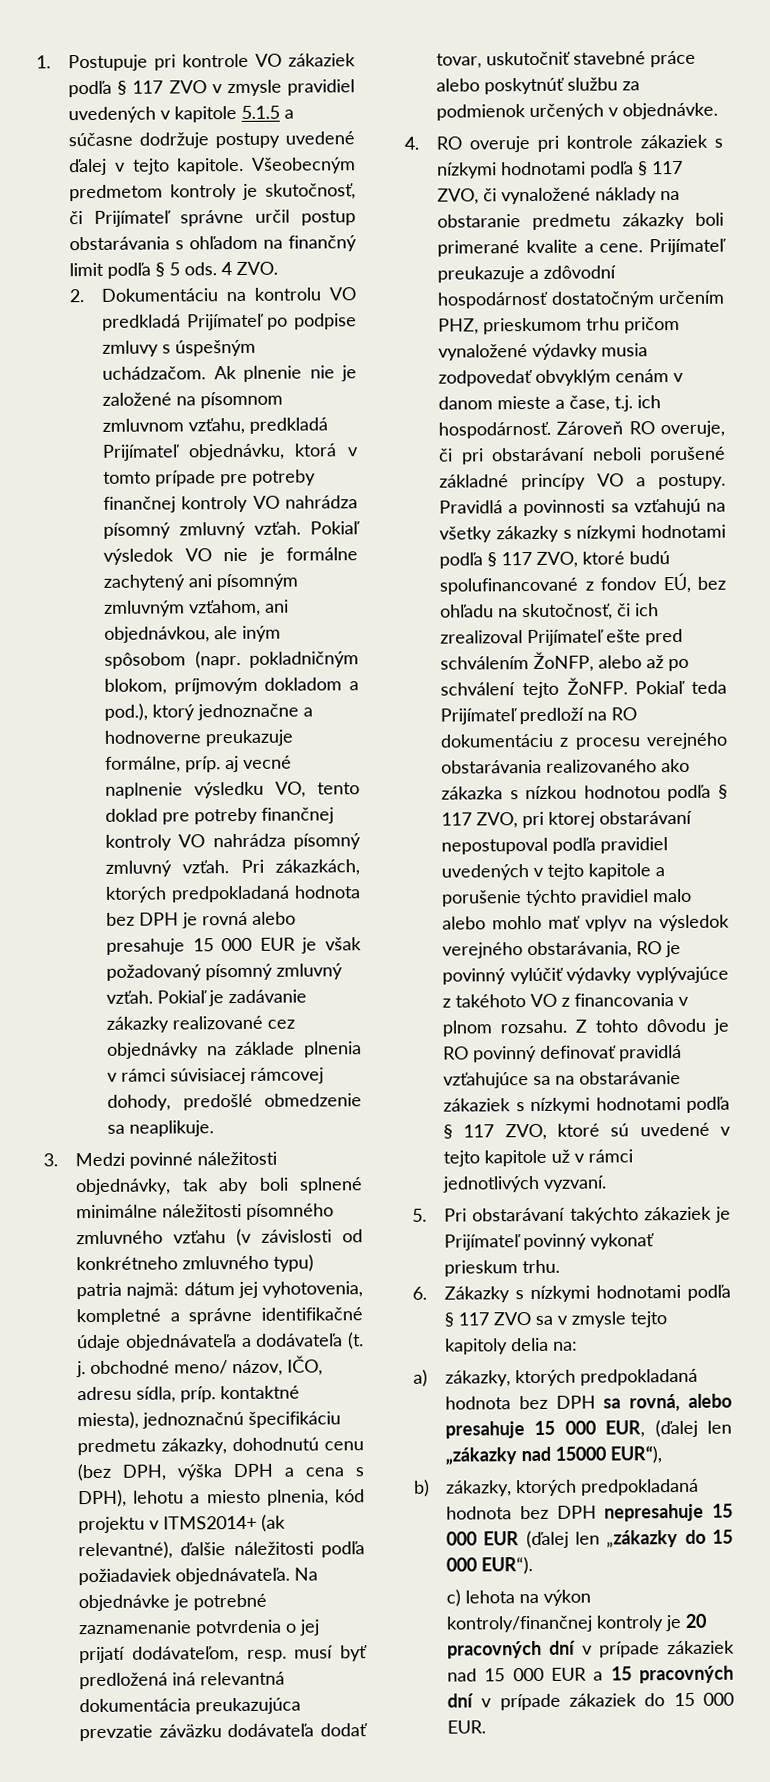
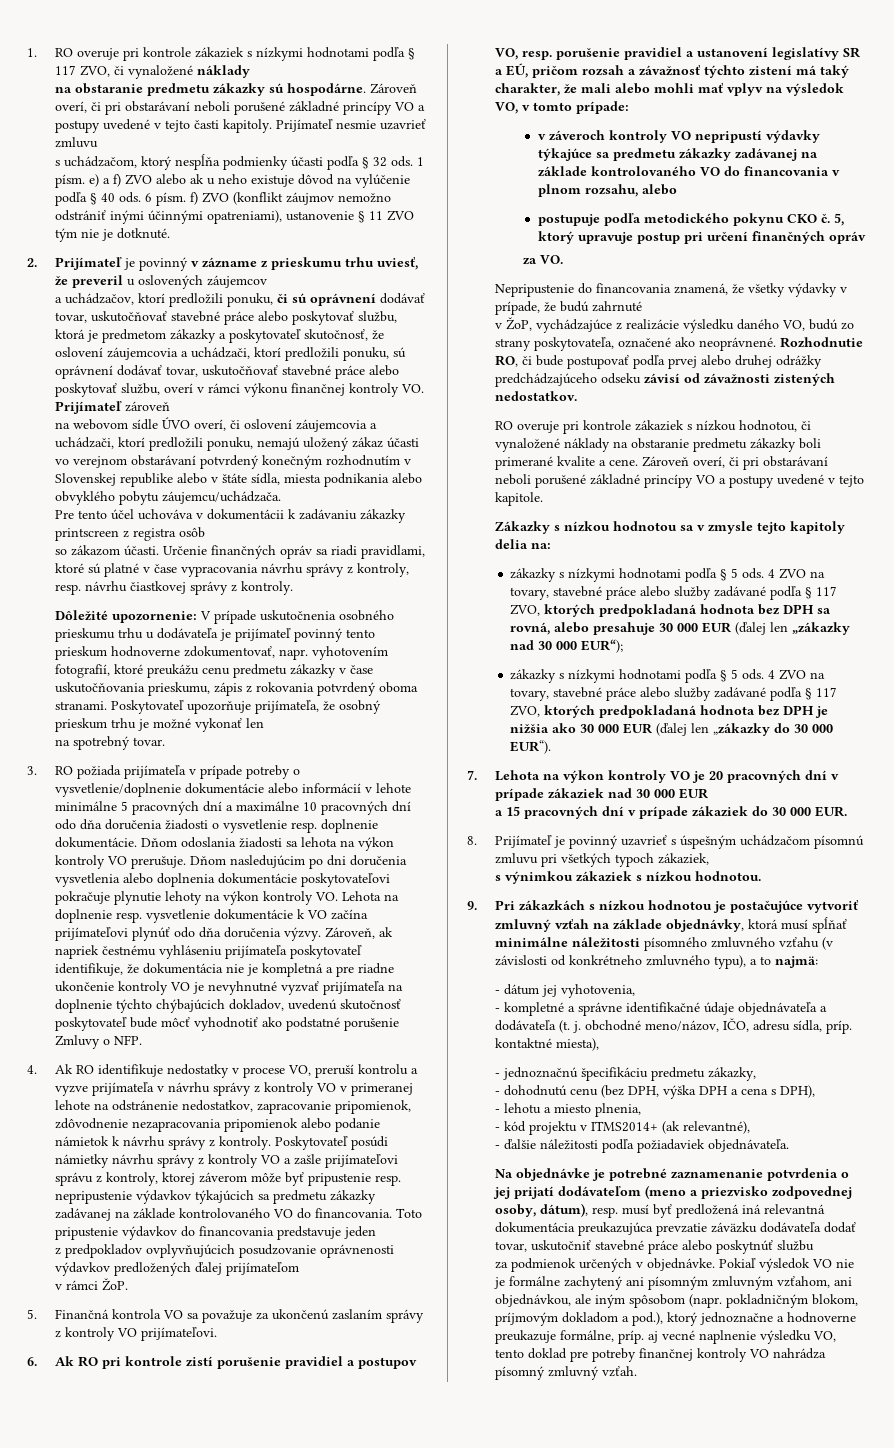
- 1. Postupuje pri kontrole VO zákaziek podľa § 117 ZVO v zmysle pravidiel uvedených v kapitole 5.1.5 a súčasne dodržuje postupy uvedené ďalej v tejto kapitole. Všeobecným predmetom kontroly je skutočnosť, či Prijímateľ správne určil postup obstarávania s ohľadom na finančný limit podľa § 5 ods. 4 ZVO.
- 2. Dokumentáciu na kontrolu VO predkladá Prijímateľ po podpise zmluvy s úspešným uchádzačom. Ak plnenie nie je založené na písomnom zmluvnom vzťahu, predkladá Prijímateľ objednávku, ktorá v tomto prípade pre potreby finančnej kontroly VO nahrádza písomný zmluvný vzťah.
+ 1. RO overuje pri kontrole zákaziek s nízkymi hodnotami podľa § 117 ZVO, či vynaložené náklady
+ na obstaranie predmetu zákazky sú hospodárne. Zároveň overí, či pri obstarávaní neboli porušené základné princípy VO a postupy uvedené v tejto časti kapitoly. Prijímateľ nesmie uzavrieť zmluvu
+ s uchádzačom, ktorý nespĺňa podmienky účasti podľa § 32 ods. 1 písm. e) a f) ZVO alebo ak u neho existuje dôvod na vylúčenie podľa § 40 ods. 6 písm. f) ZVO (konflikt záujmov nemožno odstrániť inými účinnými opatreniami), ustanovenie § 11 ZVO tým nie je dotknuté.
+ 2. Prijímateľ je povinný v zázname z prieskumu trhu uviesť, že preveril u oslovených záujemcov
+ a uchádzačov, ktorí predložili ponuku, či sú oprávnení dodávať tovar, uskutočňovať stavebné práce alebo poskytovať službu, ktorá je predmetom zákazky a poskytovateľ skutočnosť, že oslovení záujemcovia a uchádzači, ktorí predložili ponuku, sú oprávnení dodávať tovar, uskutočňovať stavebné práce alebo poskytovať službu, overí v rámci výkonu finančnej kontroly VO. Prijímateľ zároveň
+ na webovom sídle ÚVO overí, či oslovení záujemcovia a uchádzači, ktorí predložili ponuku, nemajú uložený zákaz účasti vo verejnom obstarávaní potvrdený konečným rozhodnutím v Slovenskej republike alebo v štáte sídla, miesta podnikania alebo obvyklého pobytu záujemcu/uchádzača.
+ Pre tento účel uchováva v dokumentácii k zadávaniu zákazky printscreen z registra osôb
+ so zákazom účasti. Určenie finančných opráv sa riadi pravidlami, ktoré sú platné v čase vypracovania návrhu správy z kontroly, resp. návrhu čiastkovej správy z kontroly.
+ Dôležité upozornenie: V prípade uskutočnenia osobného prieskumu trhu u dodávateľa je prijímateľ povinný tento prieskum hodnoverne zdokumentovať, napr. vyhotovením fotografií, ktoré preukážu cenu predmetu zákazky v čase uskutočňovania prieskumu, zápis z rokovania potvrdený oboma stranami. Poskytovateľ upozorňuje prijímateľa, že osobný prieskum trhu je možné vykonať len
+ na spotrebný tovar.
+ 3. RO požiada prijímateľa v prípade potreby o vysvetlenie/doplnenie dokumentácie alebo informácií v lehote minimálne 5 pracovných dní a maximálne 10 pracovných dní odo dňa doručenia žiadosti o vysvetlenie resp. doplnenie dokumentácie. Dňom odoslania žiadosti sa lehota na výkon kontroly VO prerušuje. Dňom nasledujúcim po dni doručenia vysvetlenia alebo doplnenia dokumentácie poskytovateľovi pokračuje plynutie lehoty na výkon kontroly VO. Lehota na doplnenie resp. vysvetlenie dokumentácie k VO začína prijímateľovi plynúť odo dňa doručenia výzvy. Zároveň, ak napriek čestnému vyhláseniu prijímateľa poskytovateľ identifikuje, že dokumentácia nie je kompletná a pre riadne ukončenie kontroly VO je nevyhnutné vyzvať prijímateľa na doplnenie týchto chýbajúcich dokladov, uvedenú skutočnosť poskytovateľ bude môcť vyhodnotiť ako podstatné porušenie Zmluvy o NFP.
+ 4. Ak RO identifikuje nedostatky v procese VO, preruší kontrolu a vyzve prijímateľa v návrhu správy z kontroly VO v primeranej lehote na odstránenie nedostatkov, zapracovanie pripomienok, zdôvodnenie nezapracovania pripomienok alebo podanie námietok k návrhu správy z kontroly. Poskytovateľ posúdi námietky návrhu správy z kontroly VO a zašle prijímateľovi správu z kontroly, ktorej záverom môže byť pripustenie resp. nepripustenie výdavkov týkajúcich sa predmetu zákazky zadávanej na základe kontrolovaného VO do financovania. Toto pripustenie výdavkov do financovania predstavuje jeden
+ z predpokladov ovplyvňujúcich posudzovanie oprávnenosti výdavkov predložených ďalej prijímateľom
+ v rámci ŽoP.
+ 5. Finančná kontrola VO sa považuje za ukončenú zaslaním správy z kontroly VO prijímateľovi.
+ 6. Ak RO pri kontrole zistí porušenie pravidiel a postupov VO, resp. porušenie pravidiel a ustanovení legislatívy SR a EÚ, pričom rozsah a závažnosť týchto zistení má taký charakter, že mali alebo mohli mať vplyv na výsledok VO, v tomto prípade:
+ v záveroch kontroly VO nepripustí výdavky týkajúce sa predmetu zákazky zadávanej na základe kontrolovaného VO do financovania v plnom rozsahu, alebo
+ postupuje podľa metodického pokynu CKO č. 5, ktorý upravuje postup pri určení finančných opráv
+ za VO.
+ Nepripustenie do financovania znamená, že všetky výdavky v prípade, že budú zahrnuté
+ v ŽoP, vychádzajúce z realizácie výsledku daného VO, budú zo strany poskytovateľa, označené ako neoprávnené. Rozhodnutie RO, či bude postupovať podľa prvej alebo druhej odrážky predchádzajúceho odseku závisí od závažnosti zistených nedostatkov.
+ RO overuje pri kontrole zákaziek s nízkou hodnotou, či vynaložené náklady na obstaranie predmetu zákazky boli primerané kvalite a cene. Zároveň overí, či pri obstarávaní neboli porušené základné princípy VO a postupy uvedené v tejto kapitole.
+ Zákazky s nízkou hodnotou sa v zmysle tejto kapitoly delia na:
+ zákazky s nízkymi hodnotami podľa § 5 ods. 4 ZVO na tovary, stavebné práce alebo služby zadávané podľa § 117 ZVO, ktorých predpokladaná hodnota bez DPH sa rovná, alebo presahuje 30 000 EUR (ďalej len „zákazky nad 30 000 EUR“);
+ zákazky s nízkymi hodnotami podľa § 5 ods. 4 ZVO na tovary, stavebné práce alebo služby zadávané podľa § 117 ZVO, ktorých predpokladaná hodnota bez DPH je nižšia ako 30 000 EUR (ďalej len „zákazky do 30 000 EUR“).
+ 7. Lehota na výkon kontroly VO je 20 pracovných dní v prípade zákaziek nad 30 000 EUR
+ a 15 pracovných dní v prípade zákaziek do 30 000 EUR.
+ 8. Prijímateľ je povinný uzavrieť s úspešným uchádzačom písomnú zmluvu pri všetkých typoch zákaziek,
+ s výnimkou zákaziek s nízkou hodnotou.
+ 9. Pri zákazkách s nízkou hodnotou je postačujúce vytvoriť zmluvný vzťah na základe objednávky, ktorá musí spĺňať minimálne náležitosti písomného zmluvného vzťahu (v závislosti od konkrétneho zmluvného typu), a to najmä:
+ - dátum jej vyhotovenia,
+ - kompletné a správne identifikačné údaje objednávateľa a dodávateľa (t. j. obchodné meno/názov, IČO, adresu sídla, príp. kontaktné miesta),
+ - jednoznačnú špecifikáciu predmetu zákazky,
+ - dohodnutú cenu (bez DPH, výška DPH a cena s DPH),
+ - lehotu a miesto plnenia,
+ - kód projektu v ITMS2014+ (ak relevantné),
+ - ďalšie náležitosti podľa požiadaviek objednávateľa.
+ Na objednávke je potrebné zaznamenanie potvrdenia o jej prijatí dodávateľom (meno a priezvisko zodpovednej osoby, dátum), resp. musí byť predložená iná relevantná dokumentácia preukazujúca prevzatie záväzku dodávateľa dodať tovar, uskutočniť stavebné práce alebo poskytnúť službu
+ za podmienok určených v objednávke.
- Pri zákazkách, ktorých predpokladaná hodnota bez DPH je rovná alebo presahuje 15 000 EUR je však požadovaný písomný zmluvný vzťah. Pokiaľ je zadávanie zákazky realizované cez objednávky na základe plnenia v rámci súvisiacej rámcovej dohody, predošlé obmedzenie sa neaplikuje.
- 3. Medzi povinné náležitosti objednávky, tak aby boli splnené minimálne náležitosti písomného zmluvného vzťahu (v závislosti od konkrétneho zmluvného typu) patria najmä: dátum jej vyhotovenia, kompletné a správne identifikačné údaje objednávateľa a dodávateľa (t. j. obchodné meno/ názov, IČO, adresu sídla, príp. kontaktné miesta), jednoznačnú špecifikáciu predmetu zákazky, dohodnutú cenu (bez DPH, výška DPH a cena s DPH), lehotu a miesto plnenia, kód projektu v ITMS2014+ (ak relevantné), ďalšie náležitosti podľa požiadaviek objednávateľa. Na objednávke je potrebné zaznamenanie potvrdenia o jej prijatí dodávateľom, resp. musí byť predložená iná relevantná dokumentácia preukazujúca prevzatie záväzku dodávateľa dodať tovar, uskutočniť stavebné práce alebo poskytnúť službu za podmienok určených v objednávke.
- 4. RO overuje pri kontrole zákaziek s nízkymi hodnotami podľa § 117 ZVO, či vynaložené náklady na obstaranie predmetu zákazky boli primerané kvalite a cene. Prijímateľ preukazuje a zdôvodní hospodárnosť dostatočným určením PHZ, prieskumom trhu pričom vynaložené výdavky musia zodpovedať obvyklým cenám v danom mieste a čase, t.j. ich hospodárnosť. Zároveň RO overuje, či pri obstarávaní neboli porušené základné princípy VO a postupy. Pravidlá a povinnosti sa vzťahujú na všetky zákazky s nízkymi hodnotami podľa § 117 ZVO, ktoré budú spolufinancované z fondov EÚ, bez ohľadu na skutočnosť, či ich zrealizoval Prijímateľ ešte pred schválením ŽoNFP, alebo až po schválení tejto ŽoNFP. Pokiaľ teda Prijímateľ predloží na RO dokumentáciu z procesu verejného obstarávania realizovaného ako zákazka s nízkou hodnotou podľa § 117 ZVO, pri ktorej obstarávaní nepostupoval podľa pravidiel uvedených v tejto kapitole a porušenie týchto pravidiel malo alebo mohlo mať vplyv na výsledok verejného obstarávania, RO je povinný vylúčiť výdavky vyplývajúce z takéhoto VO z financovania v plnom rozsahu. Z tohto dôvodu je RO povinný definovať pravidlá vzťahujúce sa na obstarávanie zákaziek s nízkymi hodnotami podľa § 117 ZVO, ktoré sú uvedené v tejto kapitole už v rámci jednotlivých vyzvaní.
- 5. Pri obstarávaní takýchto zákaziek je Prijímateľ povinný vykonať prieskum trhu.
- 6. Zákazky s nízkymi hodnotami podľa § 117 ZVO sa v zmysle tejto kapitoly delia na:
- a) zákazky, ktorých predpokladaná hodnota bez DPH sa rovná, alebo presahuje 15 000 EUR, (ďalej len „zákazky nad 15000 EUR“),
- b) zákazky, ktorých predpokladaná hodnota bez DPH nepresahuje 15 000 EUR (ďalej len „zákazky do 15 000 EUR“).
- c) lehota na výkon kontroly/finančnej kontroly je 20 pracovných dní v prípade zákaziek nad 15 000 EUR a 15 pracovných dní v prípade zákaziek do 15 000 EUR.

